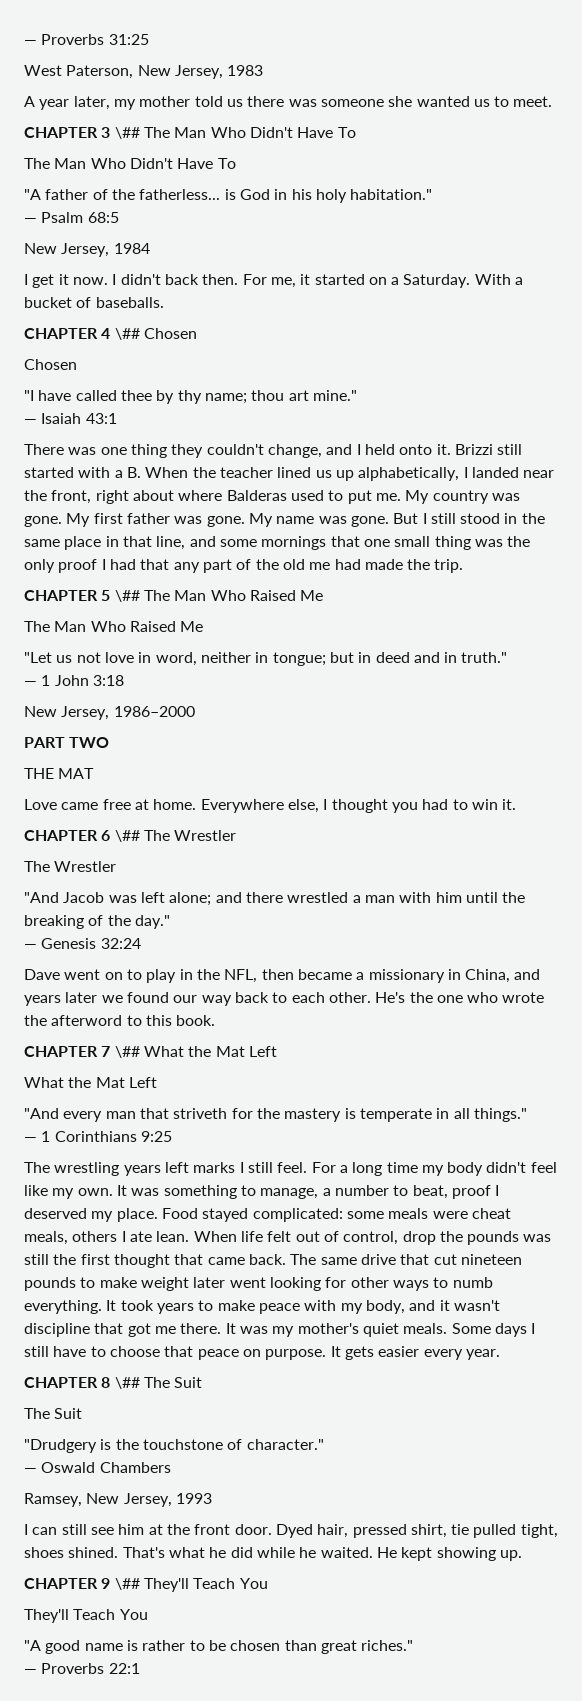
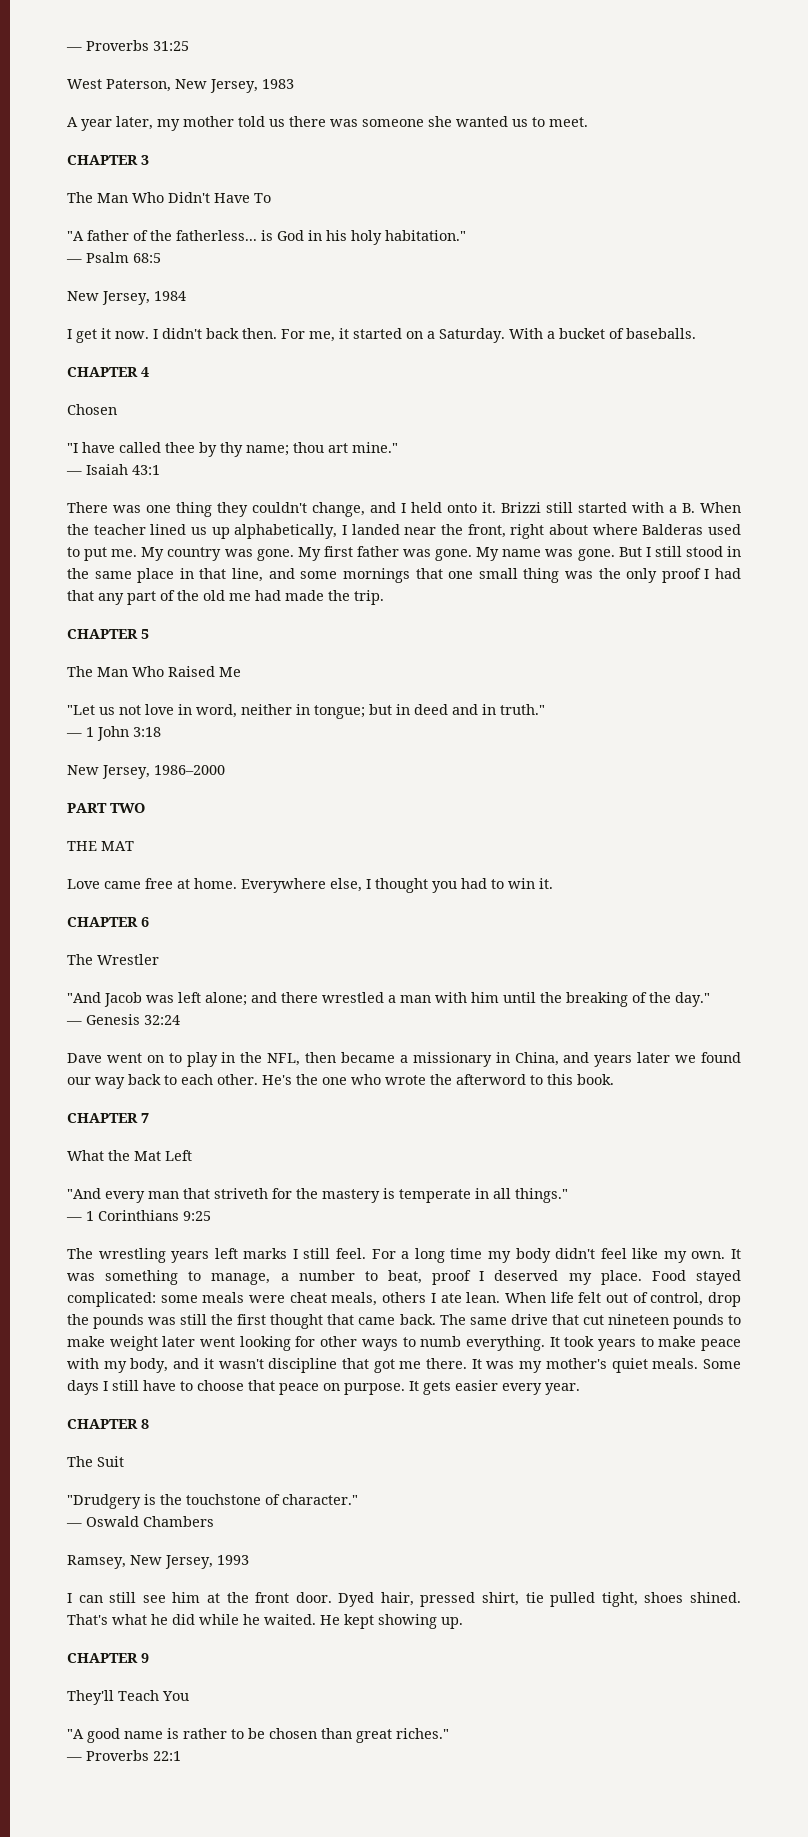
- CHAPTER 3 \## The Man Who Didn't Have To
+ CHAPTER 3
- CHAPTER 4 \## Chosen
+ CHAPTER 4
- CHAPTER 5 \## The Man Who Raised Me
+ CHAPTER 5
- CHAPTER 6 \## The Wrestler
+ CHAPTER 6
- CHAPTER 7 \## What the Mat Left
+ CHAPTER 7
- CHAPTER 8 \## The Suit
+ CHAPTER 8
- CHAPTER 9 \## They'll Teach You
+ CHAPTER 9

